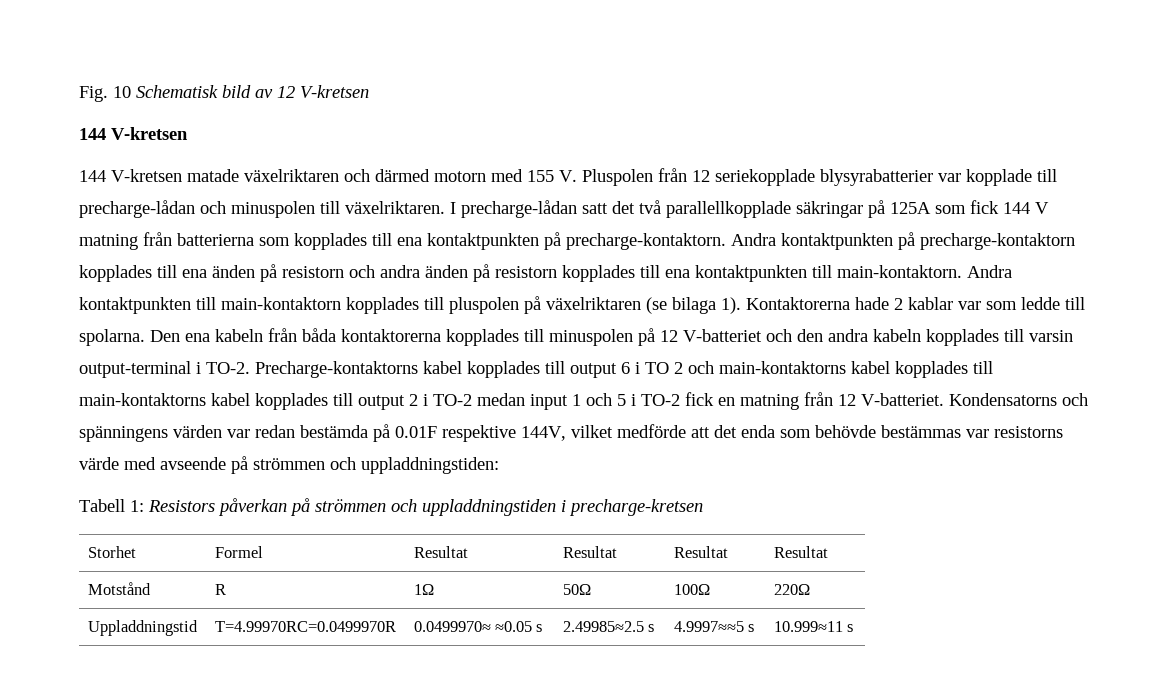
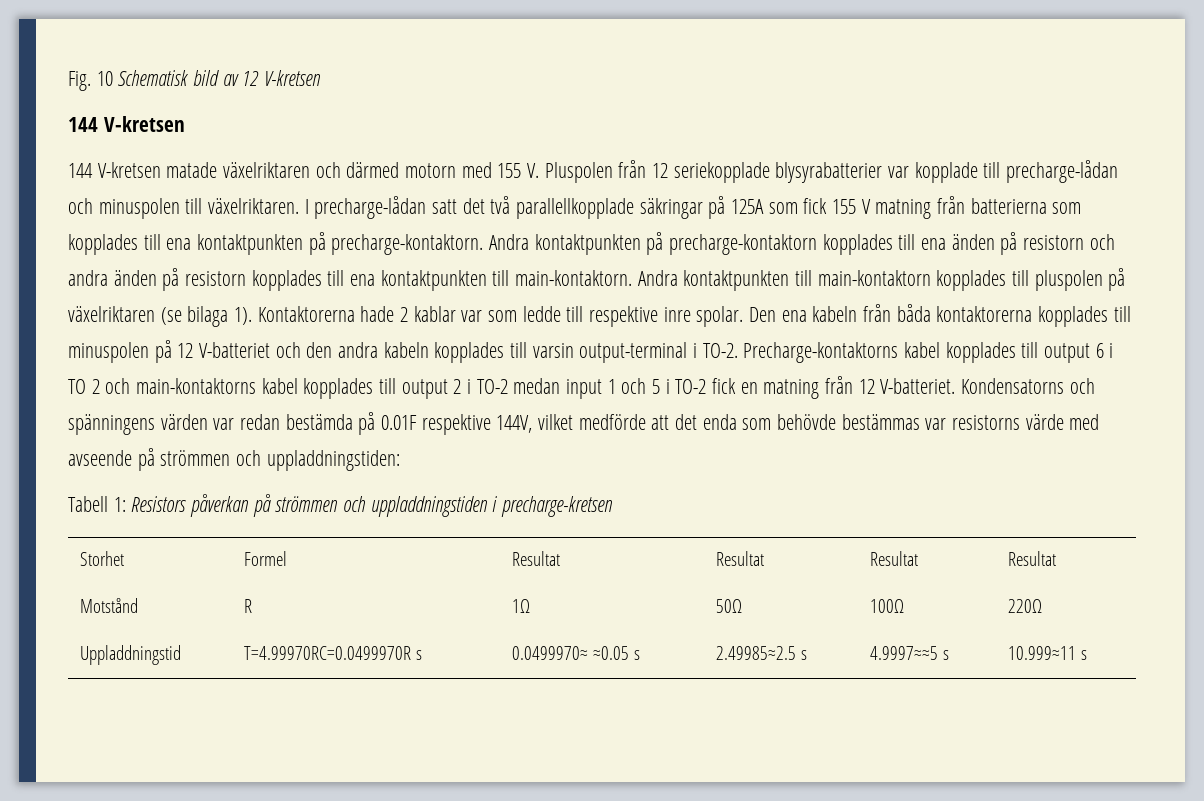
- I precharge-lådan satt det två parallellkopplade säkringar på 125A som fick 144 V matning från batterierna som kopplades till ena kontaktpunkten på precharge-kontaktorn.
+ I precharge-lådan satt det två parallellkopplade säkringar på 125A som fick 155 V matning från batterierna som kopplades till ena kontaktpunkten på precharge-kontaktorn.
- Kontaktorerna hade 2 kablar var som ledde till spolarna.
+ Kontaktorerna hade 2 kablar var som ledde till respektive inre spolar.
- Precharge-kontaktorns kabel kopplades till output 6 i TO 2 och main-kontaktorns kabel kopplades till main-kontaktorns kabel kopplades till output 2 i TO-2 medan input 1 och 5 i TO-2 fick en matning från 12 V-batteriet.
+ Precharge-kontaktorns kabel kopplades till output 6 i TO 2 och main-kontaktorns kabel kopplades till output 2 i TO-2 medan input 1 och 5 i TO-2 fick en matning från 12 V-batteriet.
- Uppladdningstid | T=4.99970RC=0.0499970R | 0.0499970≈ ≈0.05 s | 2.49985≈2.5 s | 4.9997≈≈5 s | 10.999≈11 s
+ Uppladdningstid | T=4.99970RC=0.0499970R s | 0.0499970≈ ≈0.05 s | 2.49985≈2.5 s | 4.9997≈≈5 s | 10.999≈11 s

